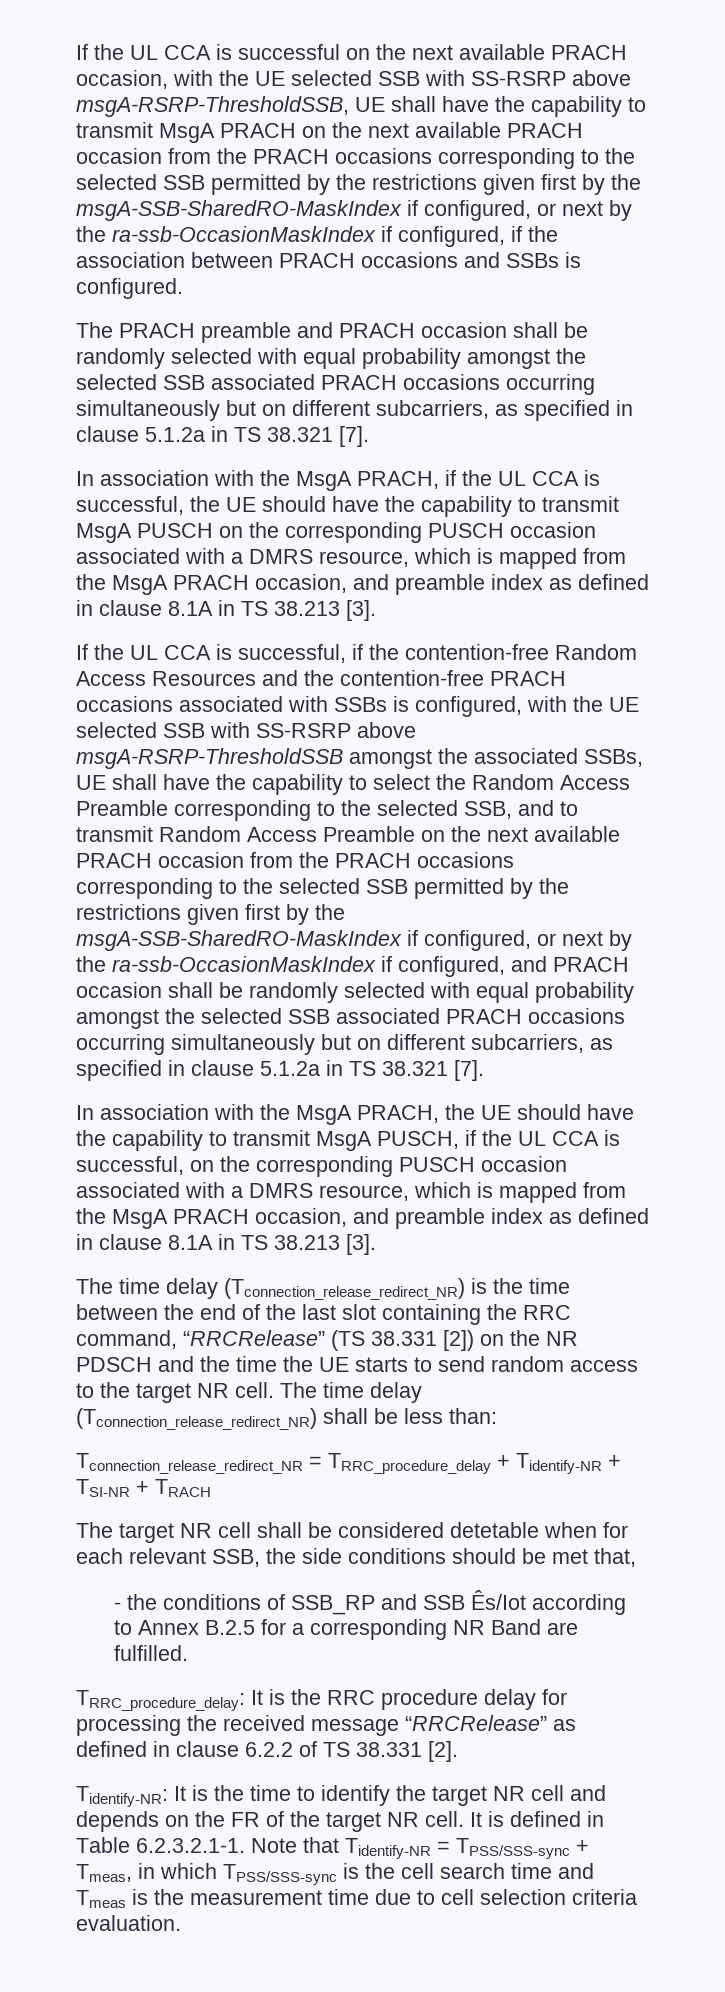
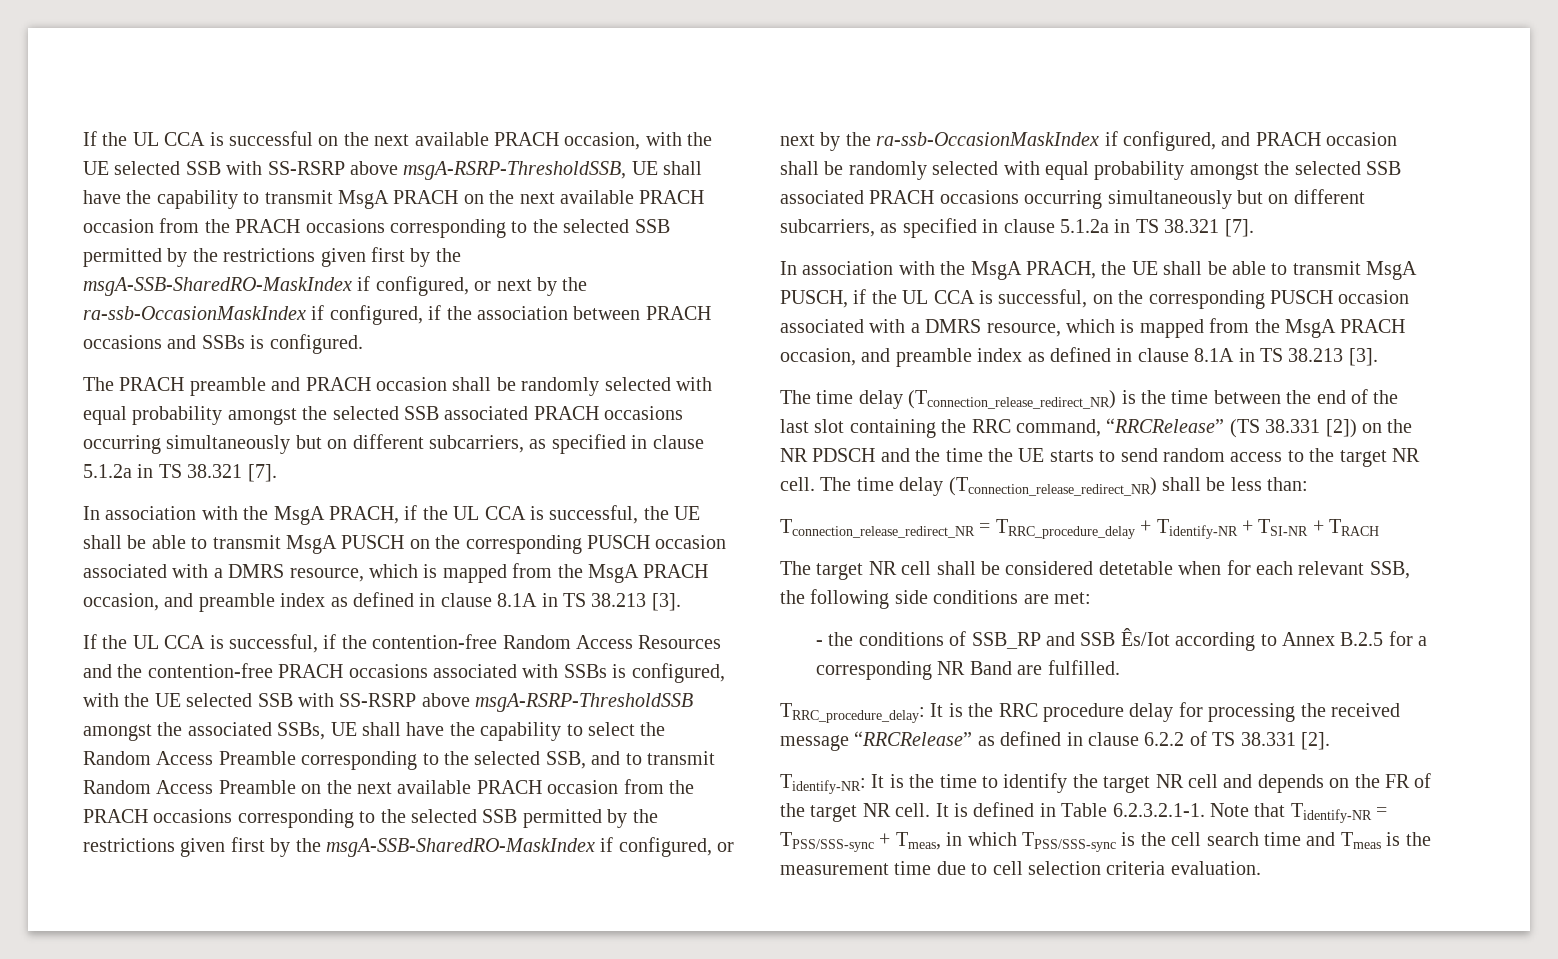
- In association with the MsgA PRACH, if the UL CCA is successful, the UE should have the capability to transmit MsgA PUSCH on the corresponding PUSCH occasion associated with a DMRS resource, which is mapped from the MsgA PRACH occasion, and preamble index as defined in clause 8.1A in TS 38.213 [3].
+ In association with the MsgA PRACH, if the UL CCA is successful, the UE shall be able to transmit MsgA PUSCH on the corresponding PUSCH occasion associated with a DMRS resource, which is mapped from the MsgA PRACH occasion, and preamble index as defined in clause 8.1A in TS 38.213 [3].
- In association with the MsgA PRACH, the UE should have the capability to transmit MsgA PUSCH, if the UL CCA is successful, on the corresponding PUSCH occasion associated with a DMRS resource, which is mapped from the MsgA PRACH occasion, and preamble index as defined in clause 8.1A in TS 38.213 [3].
+ In association with the MsgA PRACH, the UE shall be able to transmit MsgA PUSCH, if the UL CCA is successful, on the corresponding PUSCH occasion associated with a DMRS resource, which is mapped from the MsgA PRACH occasion, and preamble index as defined in clause 8.1A in TS 38.213 [3].
- The target NR cell shall be considered detetable when for each relevant SSB, the side conditions should be met that,
+ The target NR cell shall be considered detetable when for each relevant SSB, the following side conditions are met:

